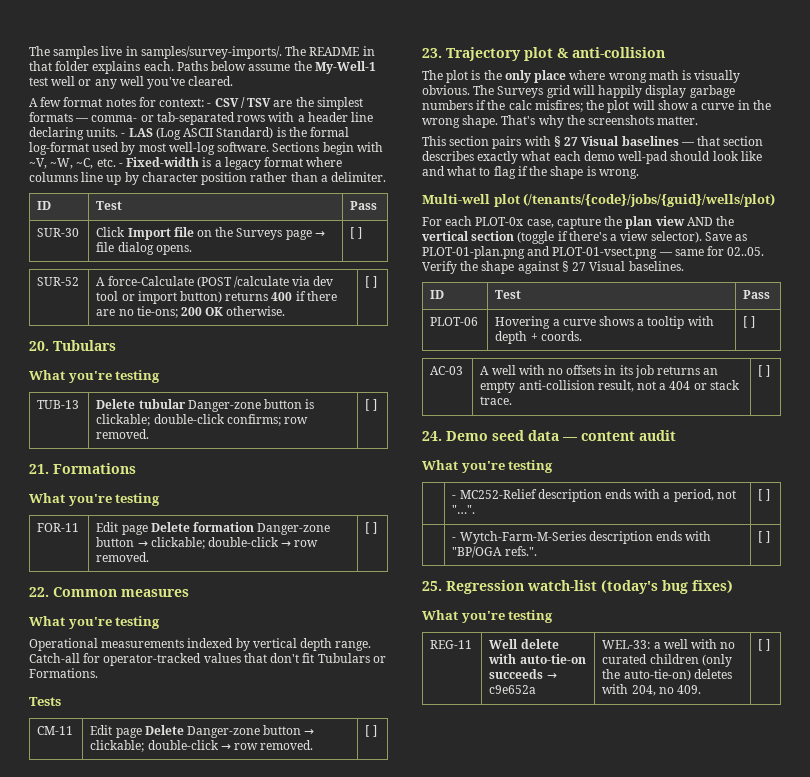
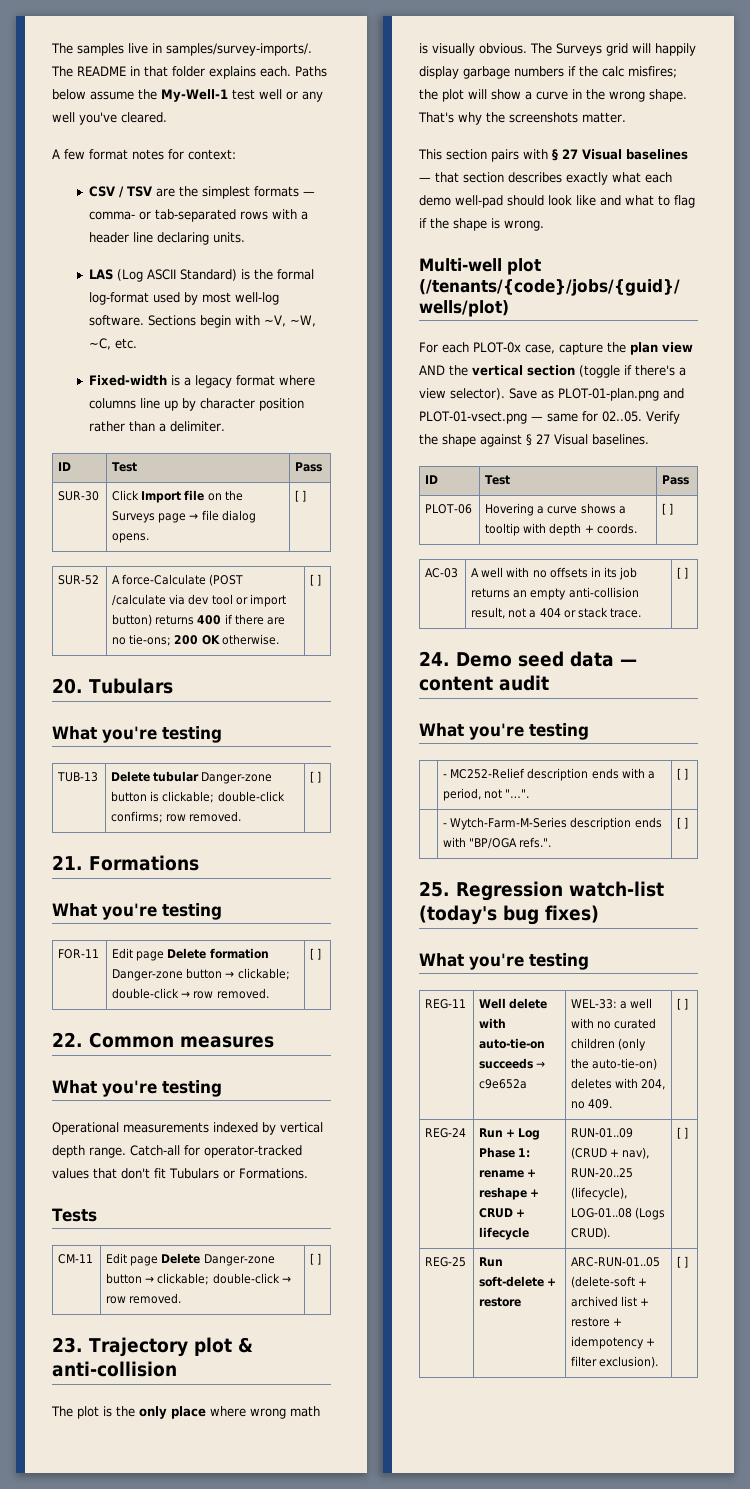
- A few format notes for context: - CSV / TSV are the simplest formats — comma- or tab-separated rows with a header line declaring units. - LAS (Log ASCII Standard) is the formal log-format used by most well-log software.
+ A few format notes for context:
+ CSV / TSV are the simplest formats — comma- or tab-separated rows with a header line declaring units.
+ LAS (Log ASCII Standard) is the formal log-format used by most well-log software.
- Sections begin with ~V, ~W, ~C, etc. - Fixed-width is a legacy format where columns line up by character position rather than a delimiter.
+ Sections begin with ~V, ~W, ~C, etc.
+ Fixed-width is a legacy format where columns line up by character position rather than a delimiter.
+ REG-24 | Run + Log Phase 1: rename + reshape + CRUD + lifecycle | RUN-01..09 (CRUD + nav), RUN-20..25 (lifecycle), LOG-01..08 (Logs CRUD). | [ ]
+ REG-25 | Run soft-delete + restore | ARC-RUN-01..05 (delete-soft + archived list + restore + idempotency + filter exclusion). | [ ]

